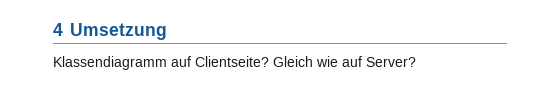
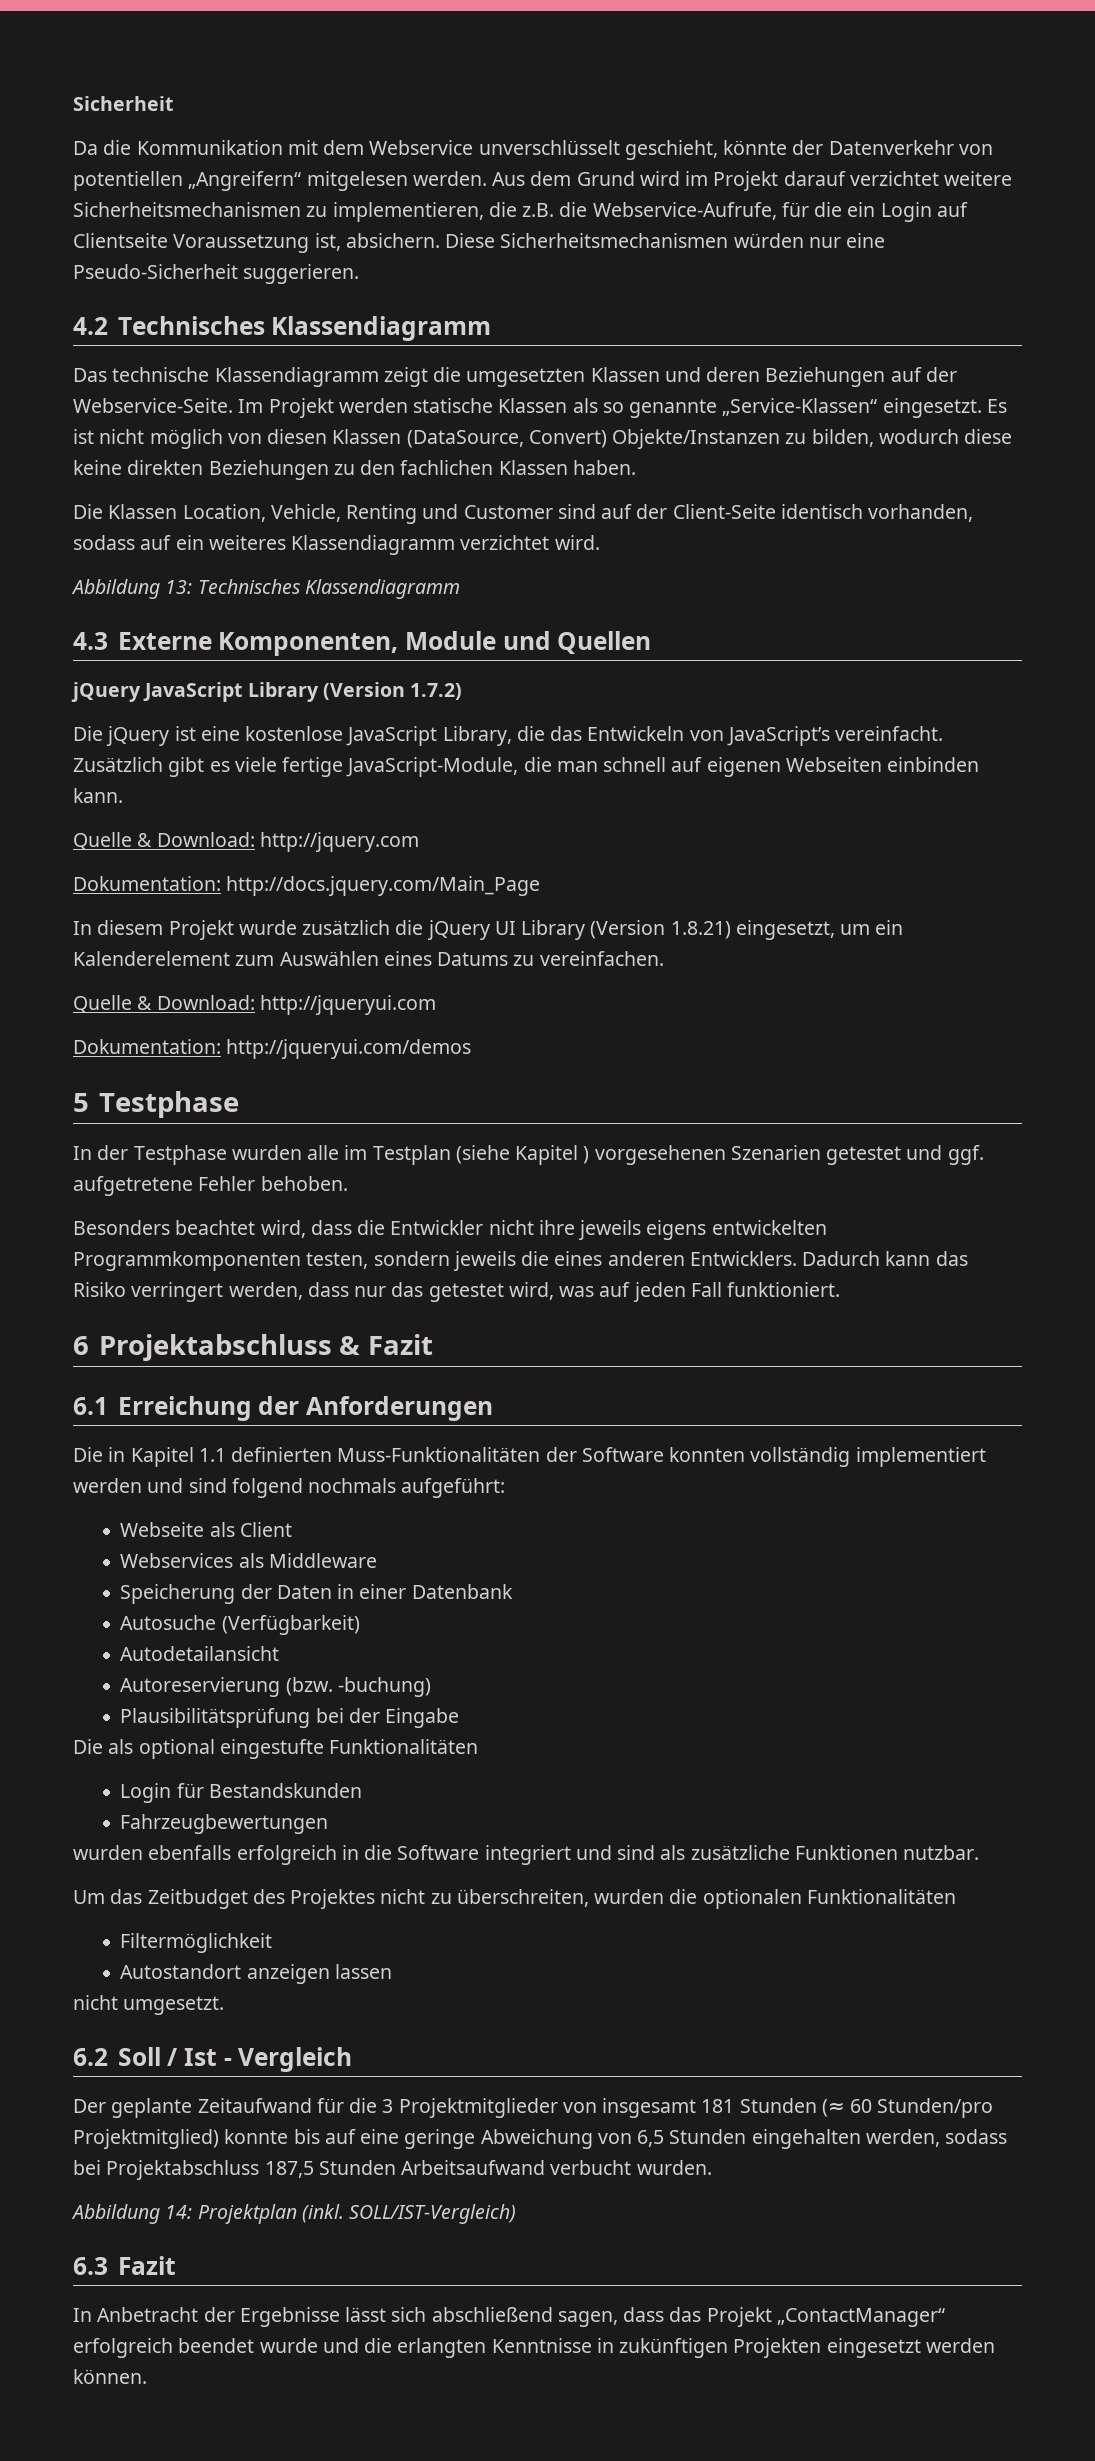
- 4 Umsetzung
- Klassendiagramm auf Clientseite? Gleich wie auf Server?
+ Sicherheit
+ Da die Kommunikation mit dem Webservice unverschlüsselt geschieht, könnte der Datenverkehr von potentiellen „Angreifern“ mitgelesen werden. Aus dem Grund wird im Projekt darauf verzichtet weitere Sicherheitsmechanismen zu implementieren, die z.B. die Webservice-Aufrufe, für die ein Login auf Clientseite Voraussetzung ist, absichern. Diese Sicherheitsmechanismen würden nur eine Pseudo-Sicherheit suggerieren.
+ 4.2 Technisches Klassendiagramm
+ Das technische Klassendiagramm zeigt die umgesetzten Klassen und deren Beziehungen auf der Webservice-Seite. Im Projekt werden statische Klassen als so genannte „Service-Klassen“ eingesetzt. Es ist nicht möglich von diesen Klassen (DataSource, Convert) Objekte/Instanzen zu bilden, wodurch diese keine direkten Beziehungen zu den fachlichen Klassen haben.
+ Die Klassen Location, Vehicle, Renting und Customer sind auf der Client-Seite identisch vorhanden, sodass auf ein weiteres Klassendiagramm verzichtet wird.
+ Abbildung 13: Technisches Klassendiagramm
+ 4.3 Externe Komponenten, Module und Quellen
+ jQuery JavaScript Library (Version 1.7.2)
+ Die jQuery ist eine kostenlose JavaScript Library, die das Entwickeln von JavaScript’s vereinfacht. Zusätzlich gibt es viele fertige JavaScript-Module, die man schnell auf eigenen Webseiten einbinden kann.
+ Quelle & Download: http://jquery.com
+ Dokumentation: http://docs.jquery.com/Main_Page
+ In diesem Projekt wurde zusätzlich die jQuery UI Library (Version 1.8.21) eingesetzt, um ein Kalenderelement zum Auswählen eines Datums zu vereinfachen.
+ Quelle & Download: http://jqueryui.com
+ Dokumentation: http://jqueryui.com/demos
+ 5 Testphase
+ In der Testphase wurden alle im Testplan (siehe Kapitel ) vorgesehenen Szenarien getestet und ggf. aufgetretene Fehler behoben.
+ Besonders beachtet wird, dass die Entwickler nicht ihre jeweils eigens entwickelten Programmkomponenten testen, sondern jeweils die eines anderen Entwicklers. Dadurch kann das Risiko verringert werden, dass nur das getestet wird, was auf jeden Fall funktioniert.
+ 6 Projektabschluss & Fazit
+ 6.1 Erreichung der Anforderungen
+ Die in Kapitel 1.1 definierten Muss-Funktionalitäten der Software konnten vollständig implementiert werden und sind folgend nochmals aufgeführt:
+ Webseite als Client
+ Webservices als Middleware
+ Speicherung der Daten in einer Datenbank
+ Autosuche (Verfügbarkeit)
+ Autodetailansicht
+ Autoreservierung (bzw. -buchung)
+ Plausibilitätsprüfung bei der Eingabe
+ Die als optional eingestufte Funktionalitäten
+ Login für Bestandskunden
+ Fahrzeugbewertungen
+ wurden ebenfalls erfolgreich in die Software integriert und sind als zusätzliche Funktionen nutzbar.
+ Um das Zeitbudget des Projektes nicht zu überschreiten, wurden die optionalen Funktionalitäten
+ Filtermöglichkeit
+ Autostandort anzeigen lassen
+ nicht umgesetzt.
+ 6.2 Soll / Ist - Vergleich
+ Der geplante Zeitaufwand für die 3 Projektmitglieder von insgesamt 181 Stunden (≈ 60 Stunden/pro Projektmitglied) konnte bis auf eine geringe Abweichung von 6,5 Stunden eingehalten werden, sodass bei Projektabschluss 187,5 Stunden Arbeitsaufwand verbucht wurden.
+ Abbildung 14: Projektplan (inkl. SOLL/IST-Vergleich)
+ 6.3 Fazit
+ In Anbetracht der Ergebnisse lässt sich abschließend sagen, dass das Projekt „ContactManager“ erfolgreich beendet wurde und die erlangten Kenntnisse in zukünftigen Projekten eingesetzt werden können.

